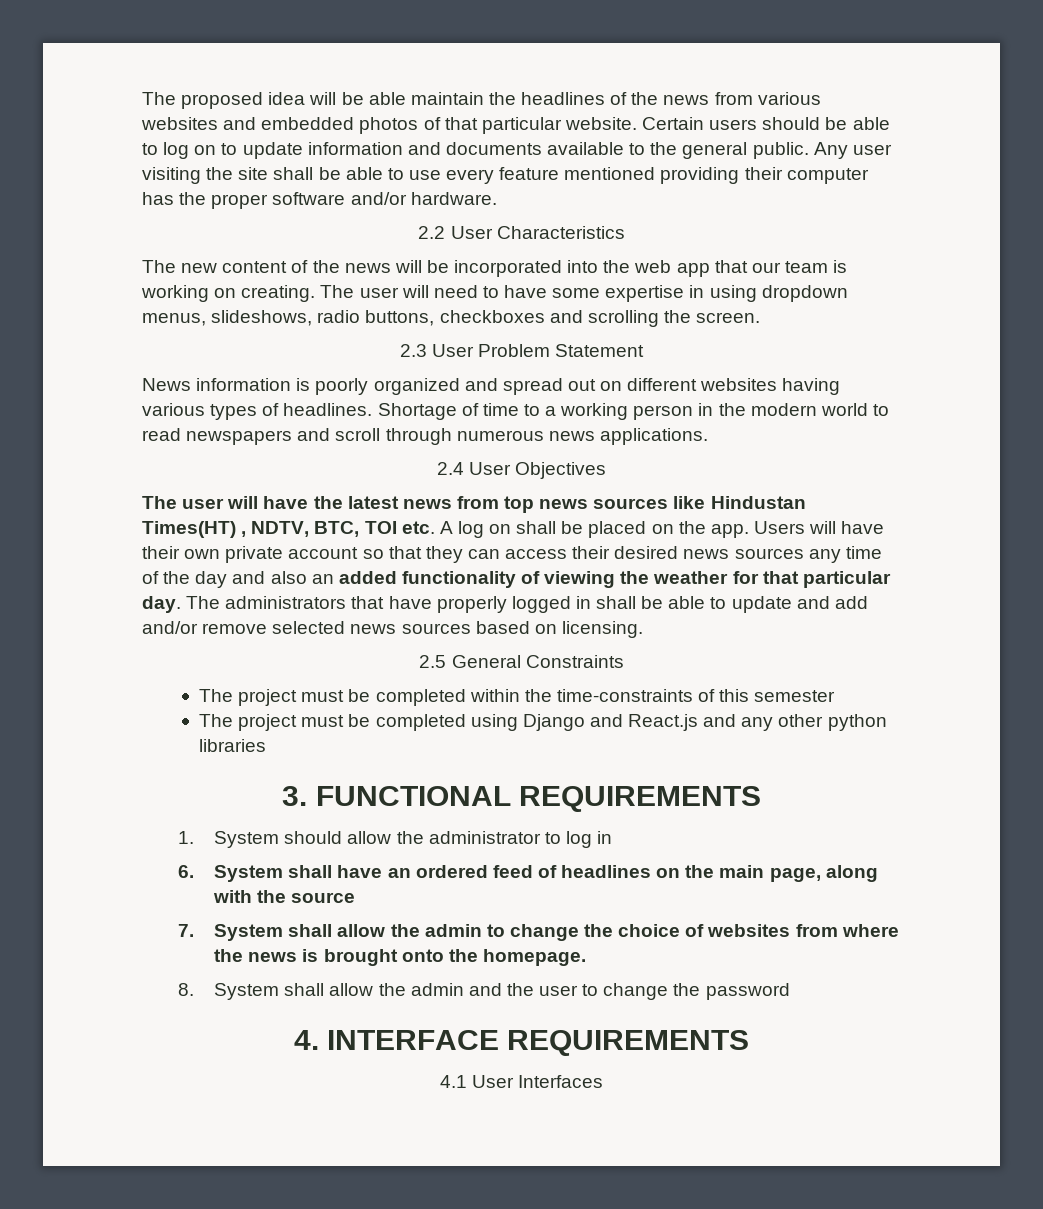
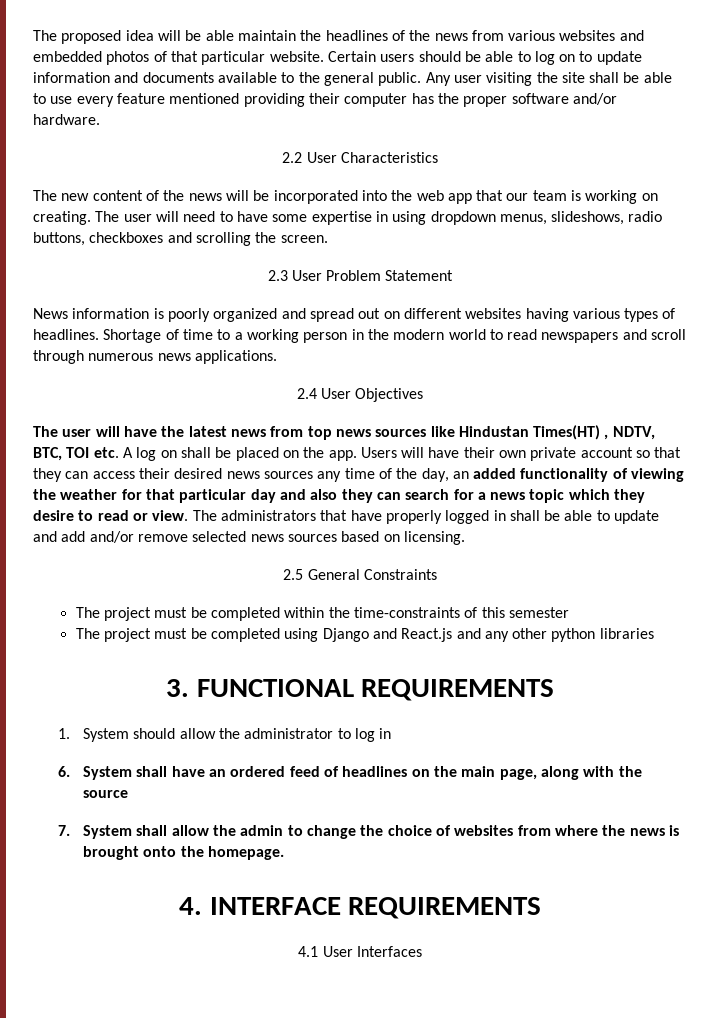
- Users will have their own private account so that they can access their desired news sources any time of the day and also an added functionality of viewing the weather for that particular day.
+ Users will have their own private account so that they can access their desired news sources any time of the day, an added functionality of viewing the weather for that particular day and also they can search for a news topic which they desire to read or view.
- 8. System shall allow the admin and the user to change the password

